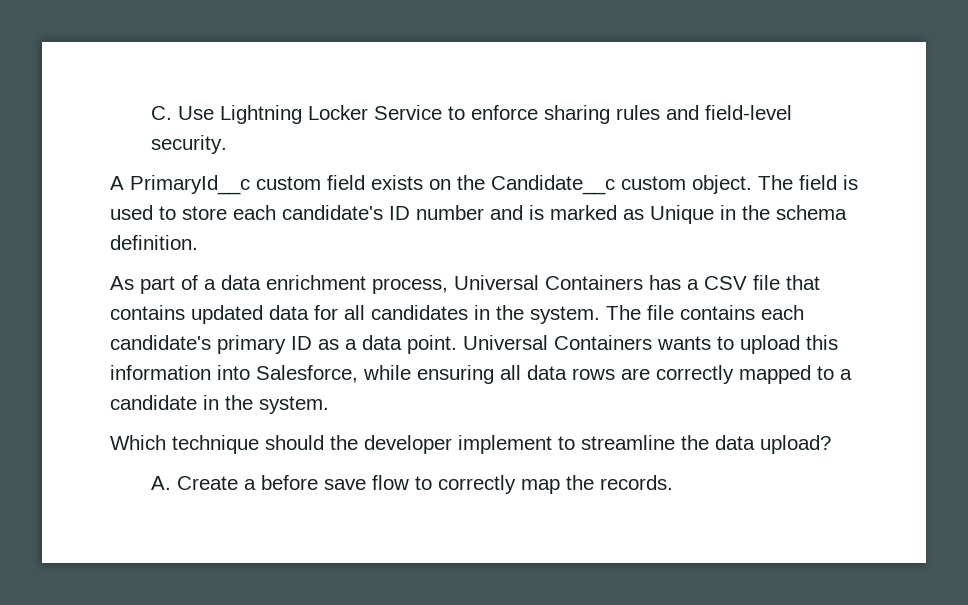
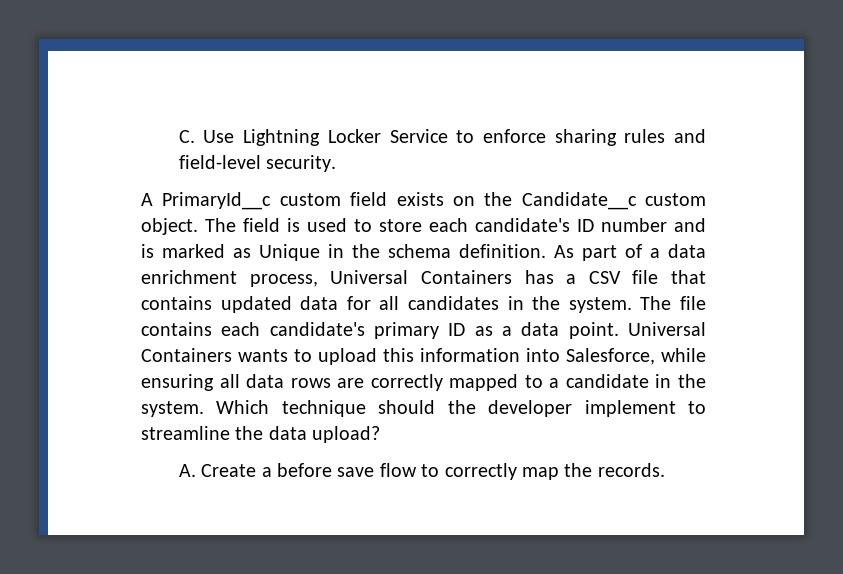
- The field is used to store each candidate's ID number and is marked as Unique in the schema definition.
- As part of a data enrichment process, Universal Containers has a CSV file that contains updated data for all candidates in the system.
+ The field is used to store each candidate's ID number and is marked as Unique in the schema definition. As part of a data enrichment process, Universal Containers has a CSV file that contains updated data for all candidates in the system.
- Universal Containers wants to upload this information into Salesforce, while ensuring all data rows are correctly mapped to a candidate in the system.
- Which technique should the developer implement to streamline the data upload?
+ Universal Containers wants to upload this information into Salesforce, while ensuring all data rows are correctly mapped to a candidate in the system. Which technique should the developer implement to streamline the data upload?

